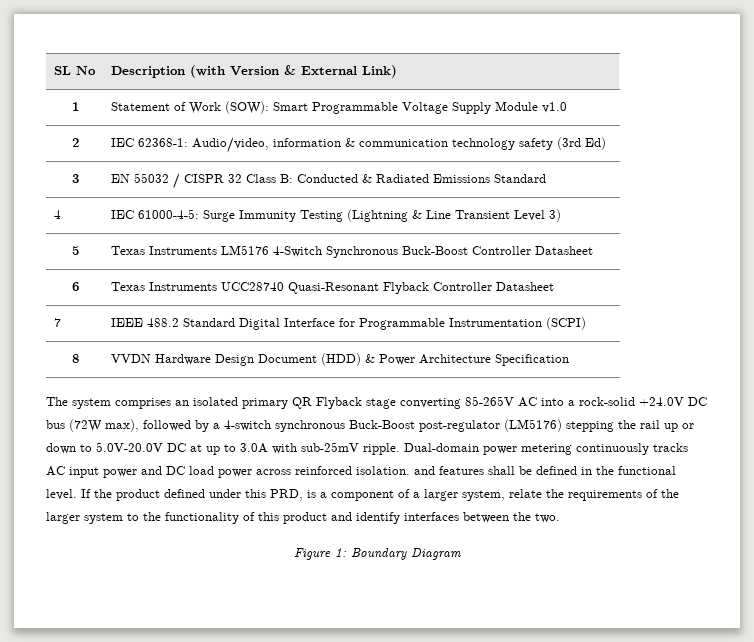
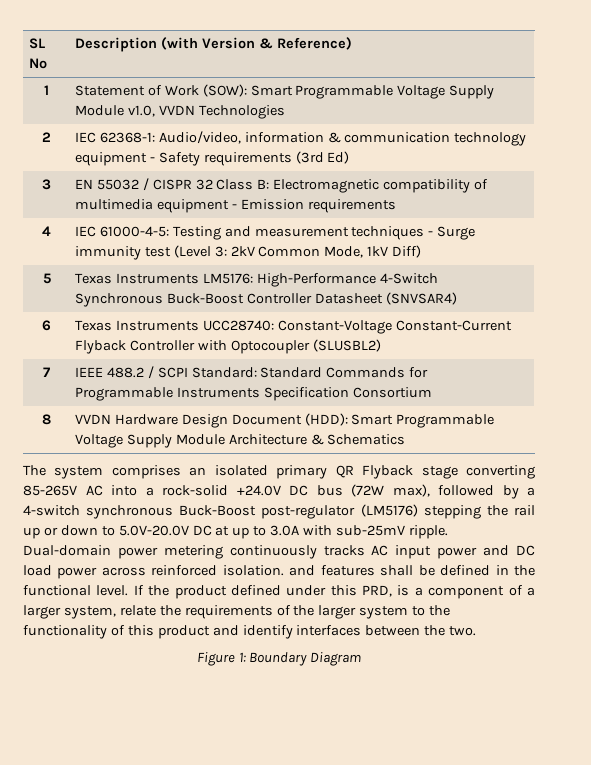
- SL No | Description (with Version & External Link)
+ SL No | Description (with Version & Reference)
- 1 | Statement of Work (SOW): Smart Programmable Voltage Supply Module v1.0
+ 1 | Statement of Work (SOW): Smart Programmable Voltage Supply Module v1.0, VVDN Technologies
- 2 | IEC 62368-1: Audio/video, information & communication technology safety (3rd Ed)
+ 2 | IEC 62368-1: Audio/video, information & communication technology equipment - Safety requirements (3rd Ed)
- 3 | EN 55032 / CISPR 32 Class B: Conducted & Radiated Emissions Standard
- 4 | IEC 61000-4-5: Surge Immunity Testing (Lightning & Line Transient Level 3)
+ 3 | EN 55032 / CISPR 32 Class B: Electromagnetic compatibility of multimedia equipment - Emission requirements
+ 4 | IEC 61000-4-5: Testing and measurement techniques - Surge immunity test (Level 3: 2kV Common Mode, 1kV Diff)
- 5 | Texas Instruments LM5176 4-Switch Synchronous Buck-Boost Controller Datasheet
+ 5 | Texas Instruments LM5176: High-Performance 4-Switch Synchronous Buck-Boost Controller Datasheet (SNVSAR4)
- 6 | Texas Instruments UCC28740 Quasi-Resonant Flyback Controller Datasheet
- 7 | IEEE 488.2 Standard Digital Interface for Programmable Instrumentation (SCPI)
+ 6 | Texas Instruments UCC28740: Constant-Voltage Constant-Current Flyback Controller with Optocoupler (SLUSBL2)
+ 7 | IEEE 488.2 / SCPI Standard: Standard Commands for Programmable Instruments Specification Consortium
- 8 | VVDN Hardware Design Document (HDD) & Power Architecture Specification
+ 8 | VVDN Hardware Design Document (HDD): Smart Programmable Voltage Supply Module Architecture & Schematics

